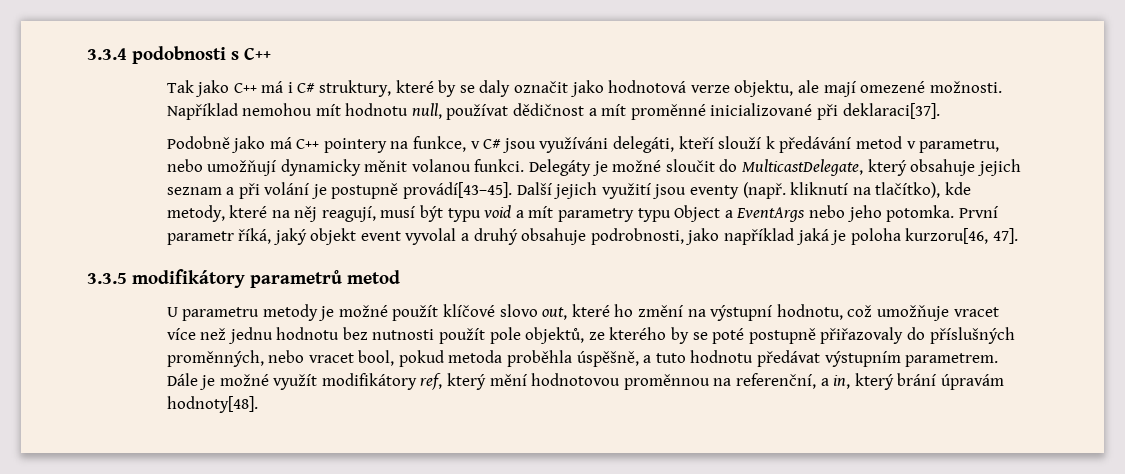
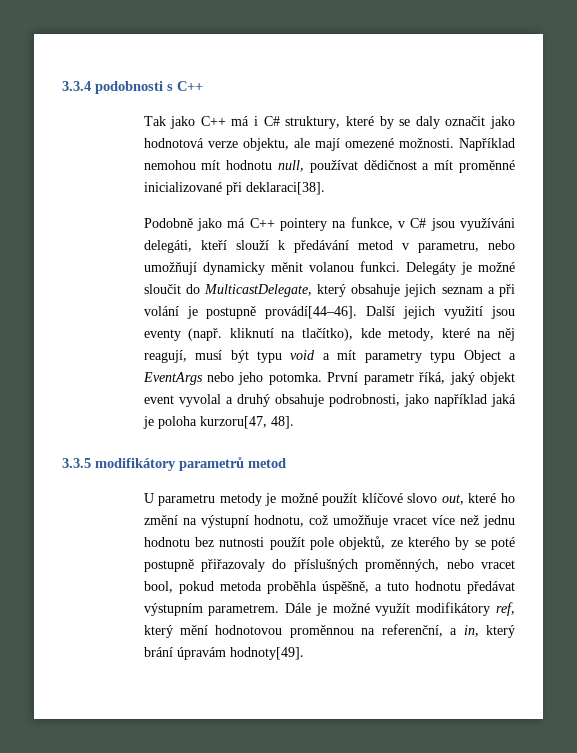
- Například nemohou mít hodnotu null, používat dědičnost a mít proměnné inicializované při deklaraci[37].
+ Například nemohou mít hodnotu null, používat dědičnost a mít proměnné inicializované při deklaraci[38].
- Delegáty je možné sloučit do MulticastDelegate, který obsahuje jejich seznam a při volání je postupně provádí[43–45].
+ Delegáty je možné sloučit do MulticastDelegate, který obsahuje jejich seznam a při volání je postupně provádí[44–46].
- První parametr říká, jaký objekt event vyvolal a druhý obsahuje podrobnosti, jako například jaká je poloha kurzoru[46, 47].
+ První parametr říká, jaký objekt event vyvolal a druhý obsahuje podrobnosti, jako například jaká je poloha kurzoru[47, 48].
- Dále je možné využít modifikátory ref, který mění hodnotovou proměnnou na referenční, a in, který brání úpravám hodnoty[48].
+ Dále je možné využít modifikátory ref, který mění hodnotovou proměnnou na referenční, a in, který brání úpravám hodnoty[49].

